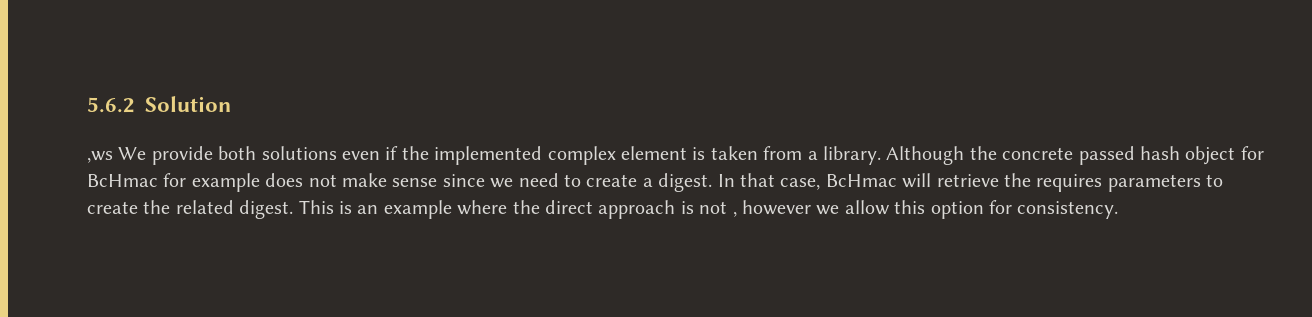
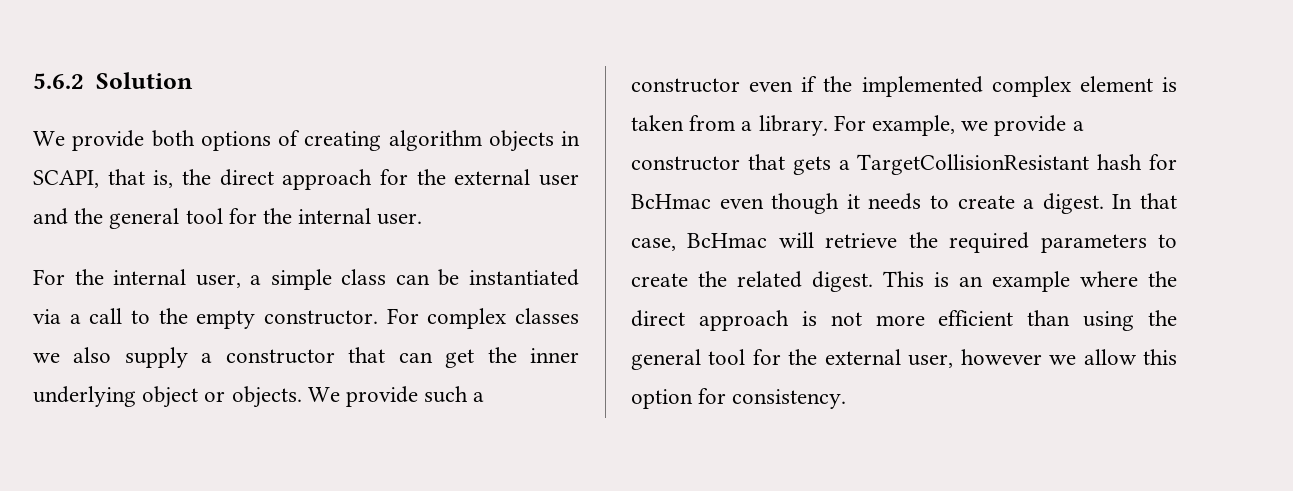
- ,ws We provide both solutions even if the implemented complex element is taken from a library.
+ We provide both options of creating algorithm objects in SCAPI, that is, the direct approach for the external user and the general tool for the internal user.
+ For the internal user, a simple class can be instantiated via a call to the empty constructor. For complex classes we also supply a constructor that can get the inner underlying object or objects. We provide such a constructor even if the implemented complex element is taken from a library.
- Although the concrete passed hash object for BcHmac for example does not make sense since we need to create a digest.
+ For example, we provide a constructor that gets a TargetCollisionResistant hash for BcHmac even though it needs to create a digest.
- In that case, BcHmac will retrieve the requires parameters to create the related digest.
+ In that case, BcHmac will retrieve the required parameters to create the related digest.
- This is an example where the direct approach is not , however we allow this option for consistency.
+ This is an example where the direct approach is not more efficient than using the general tool for the external user, however we allow this option for consistency.

